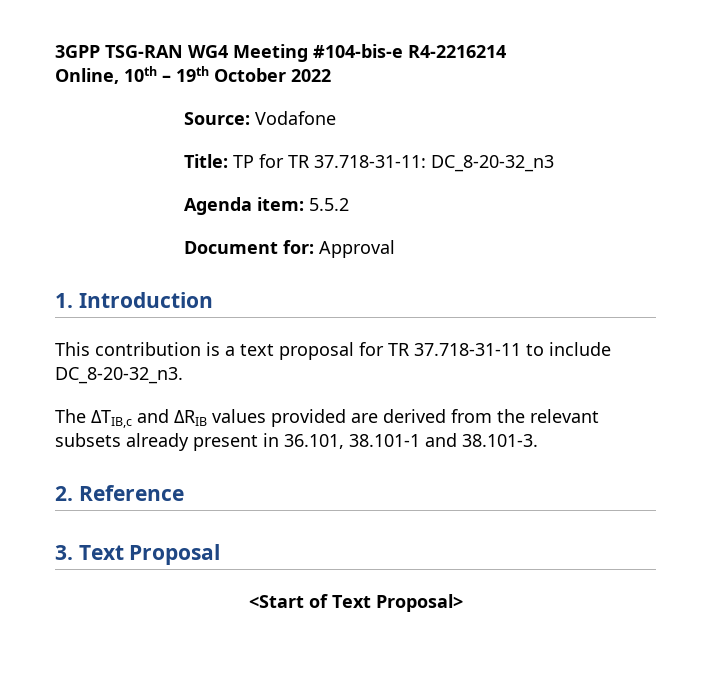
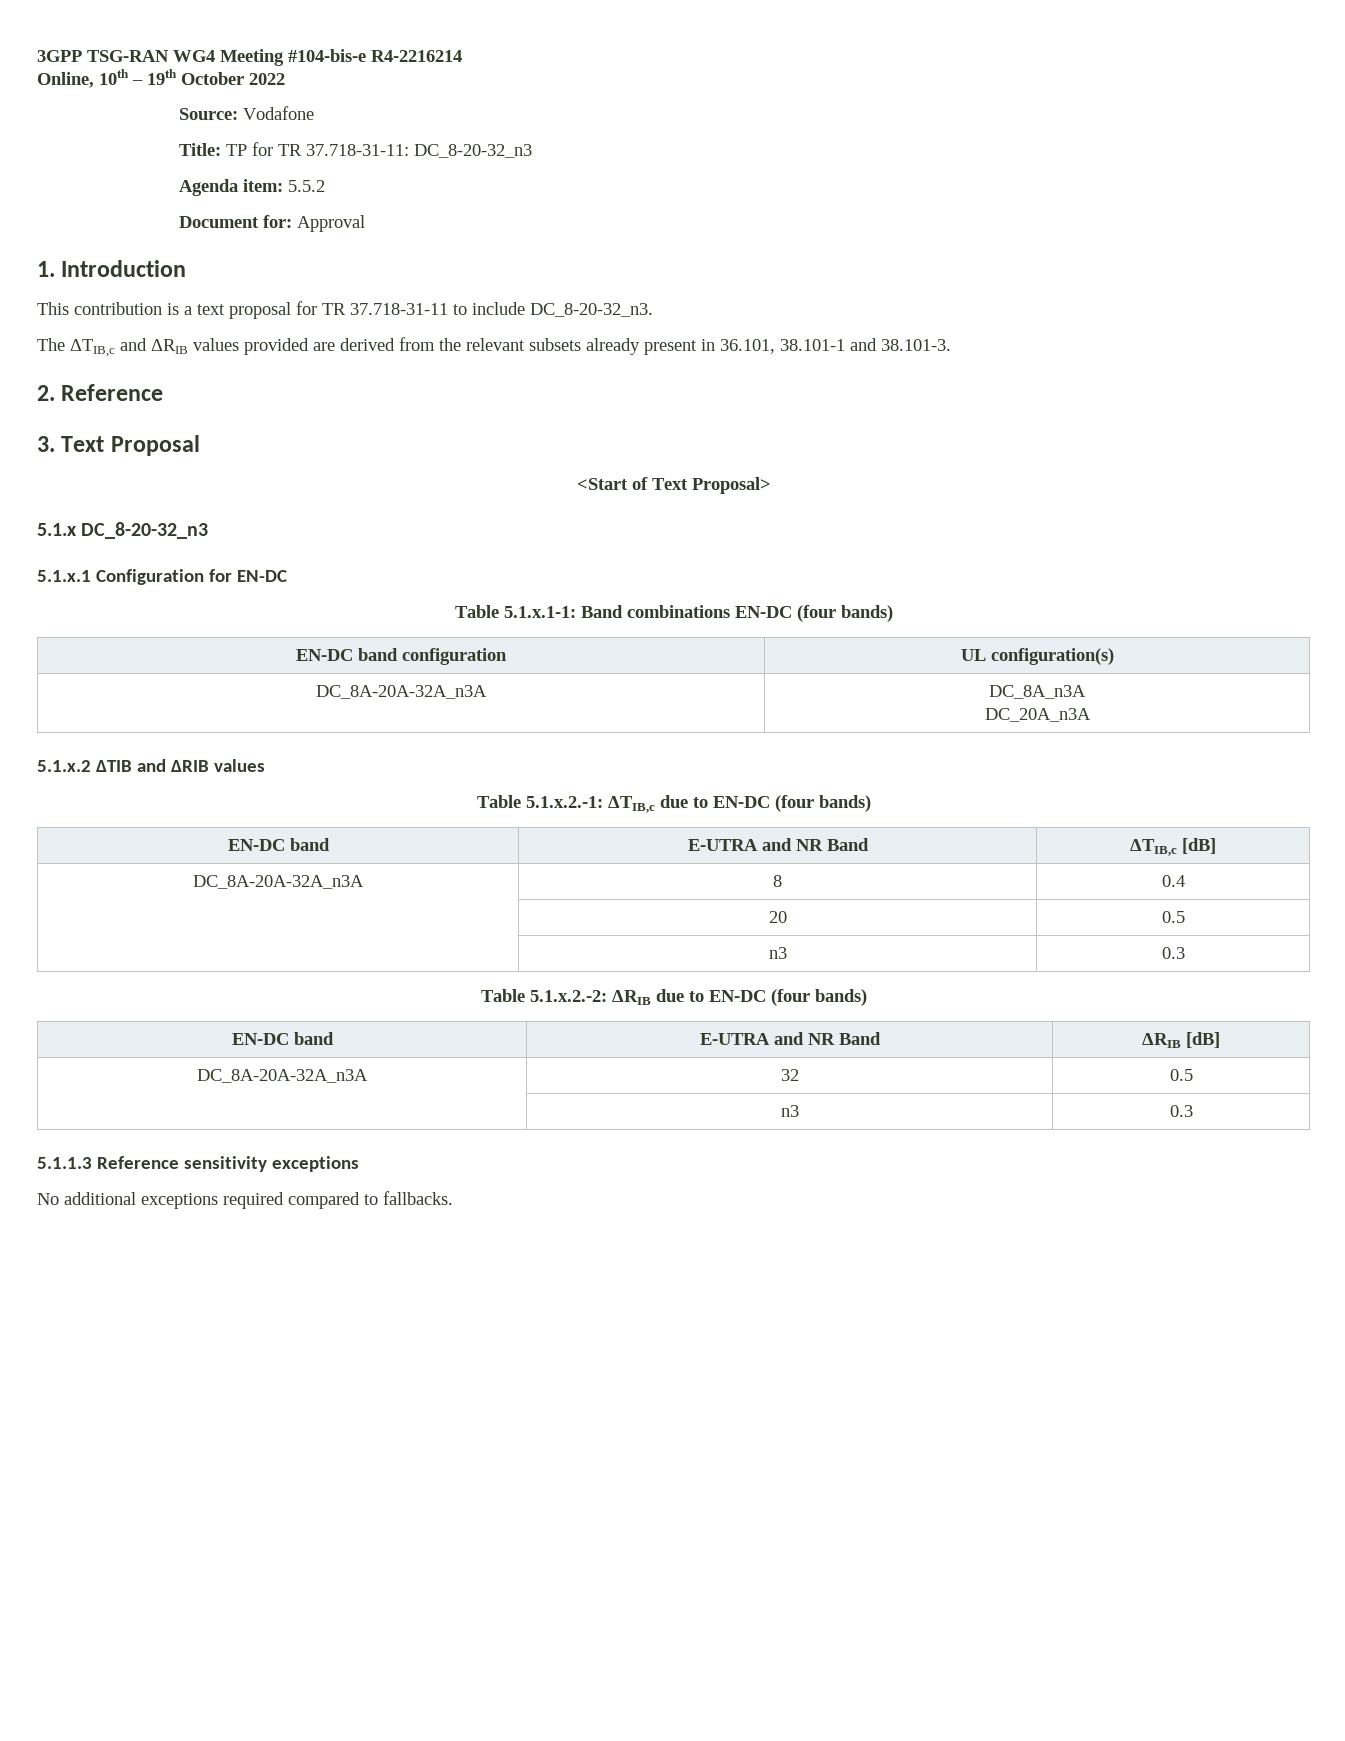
+ 5.1.x DC_8-20-32_n3
+ 5.1.x.1 Configuration for EN-DC
+ Table 5.1.x.1-1: Band combinations EN-DC (four bands)
+ EN-DC band configuration | UL configuration(s)
+ DC_8A-20A-32A_n3A | DC_8A_n3A
+ DC_20A_n3A
+ 5.1.x.2 ∆TIB and ∆RIB values
+ Table 5.1.x.2.-1: ΔTIB,c due to EN-DC (four bands)
+ EN-DC band | E-UTRA and NR Band | ΔTIB,c [dB]
+ DC_8A-20A-32A_n3A | 8 | 0.4
+ | 20 | 0.5
+ | n3 | 0.3
+ Table 5.1.x.2.-2: ΔRIB due to EN-DC (four bands)
+ EN-DC band | E-UTRA and NR Band | ΔRIB [dB]
+ DC_8A-20A-32A_n3A | 32 | 0.5
+ | n3 | 0.3
+ 5.1.1.3 Reference sensitivity exceptions
+ No additional exceptions required compared to fallbacks.

